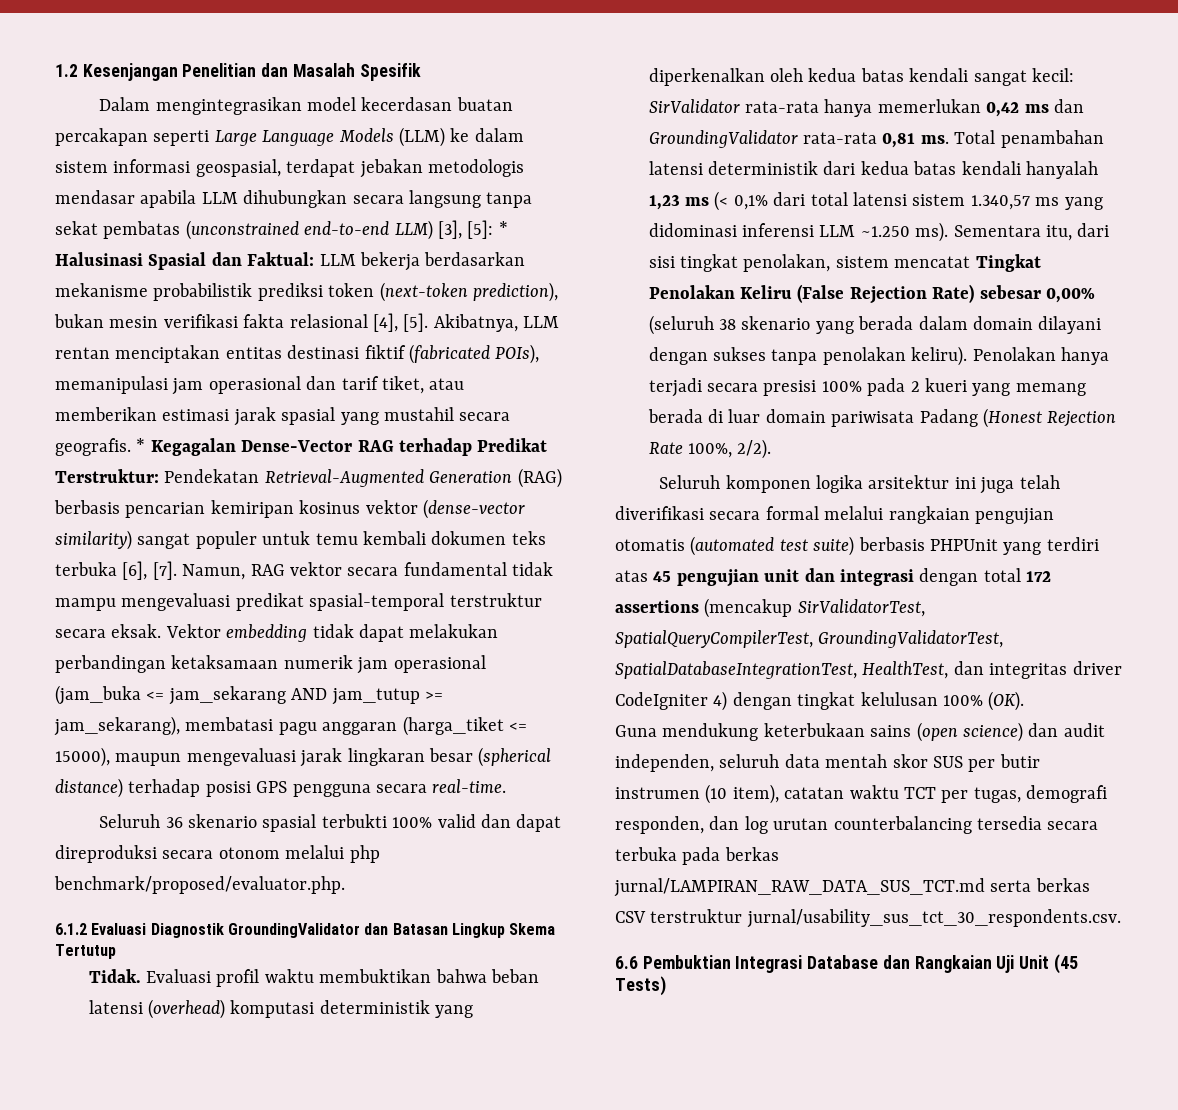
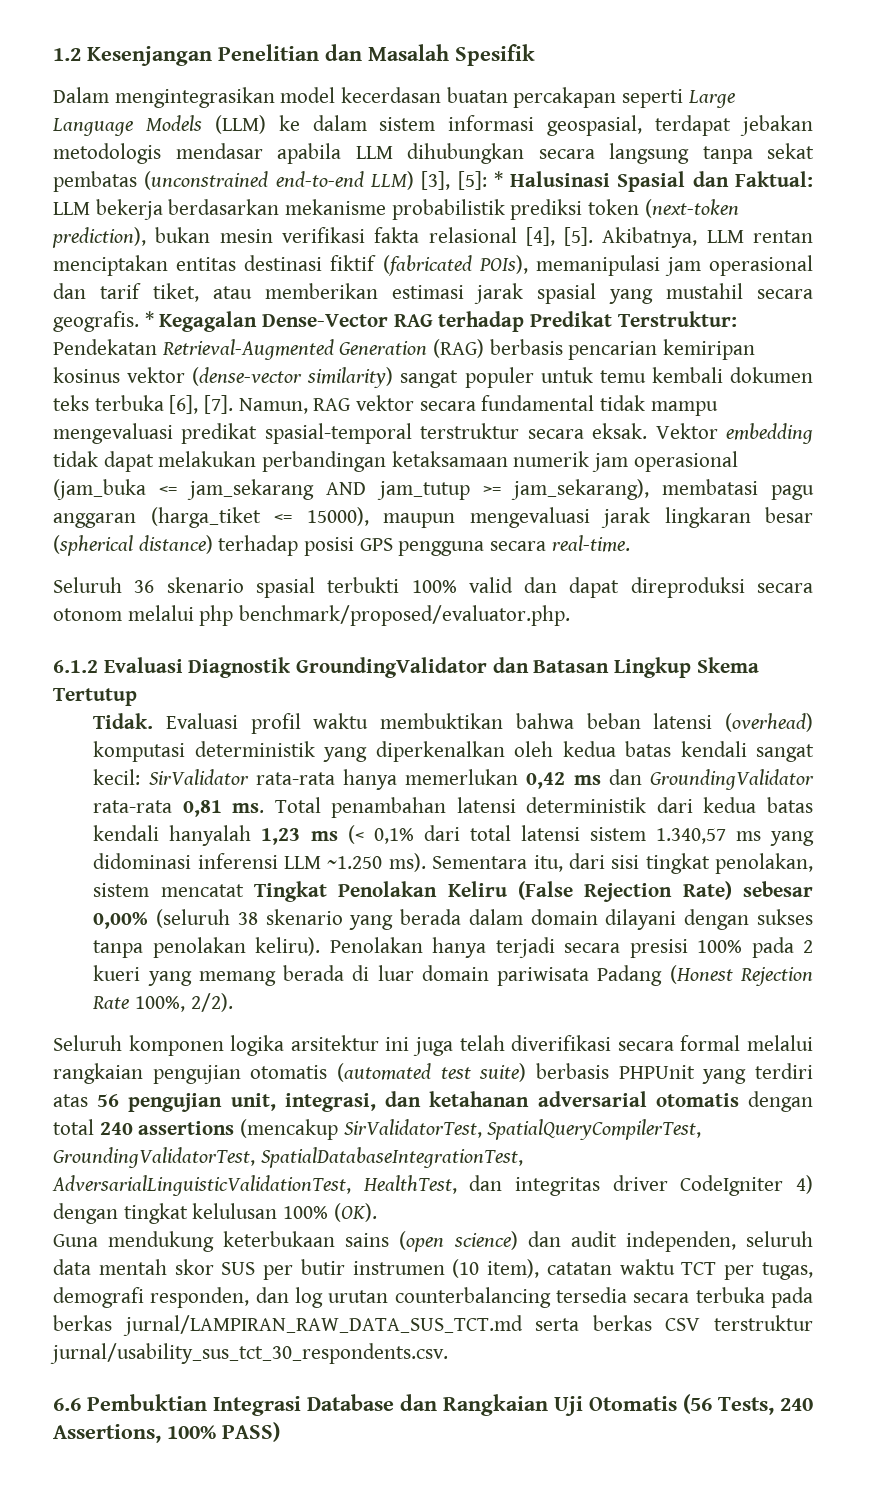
- Seluruh komponen logika arsitektur ini juga telah diverifikasi secara formal melalui rangkaian pengujian otomatis (automated test suite) berbasis PHPUnit yang terdiri atas 45 pengujian unit dan integrasi dengan total 172 assertions (mencakup SirValidatorTest, SpatialQueryCompilerTest, GroundingValidatorTest, SpatialDatabaseIntegrationTest, HealthTest, dan integritas driver CodeIgniter 4) dengan tingkat kelulusan 100% (OK).
+ Seluruh komponen logika arsitektur ini juga telah diverifikasi secara formal melalui rangkaian pengujian otomatis (automated test suite) berbasis PHPUnit yang terdiri atas 56 pengujian unit, integrasi, dan ketahanan adversarial otomatis dengan total 240 assertions (mencakup SirValidatorTest, SpatialQueryCompilerTest, GroundingValidatorTest, SpatialDatabaseIntegrationTest, AdversarialLinguisticValidationTest, HealthTest, dan integritas driver CodeIgniter 4) dengan tingkat kelulusan 100% (OK).
- 6.6 Pembuktian Integrasi Database dan Rangkaian Uji Unit (45 Tests)
+ 6.6 Pembuktian Integrasi Database dan Rangkaian Uji Otomatis (56 Tests, 240 Assertions, 100% PASS)

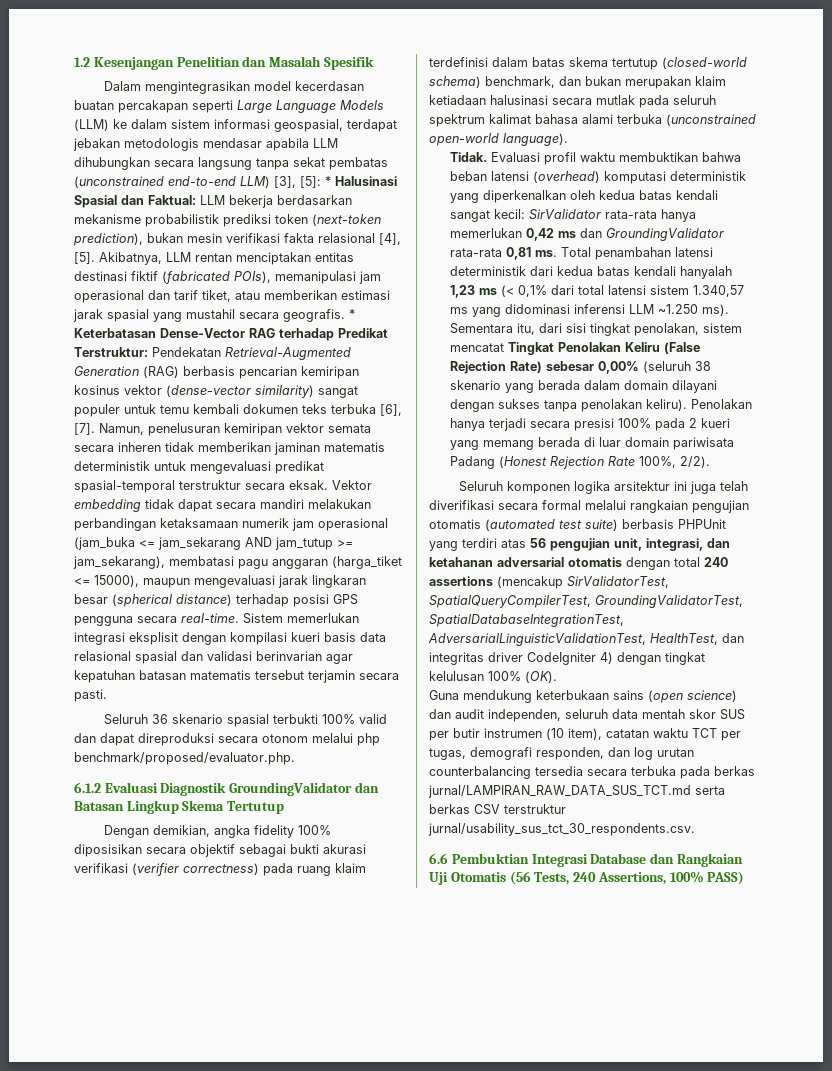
- * Kegagalan Dense-Vector RAG terhadap Predikat Terstruktur: Pendekatan Retrieval-Augmented Generation (RAG) berbasis pencarian kemiripan kosinus vektor (dense-vector similarity) sangat populer untuk temu kembali dokumen teks terbuka [6], [7].
+ * Keterbatasan Dense-Vector RAG terhadap Predikat Terstruktur: Pendekatan Retrieval-Augmented Generation (RAG) berbasis pencarian kemiripan kosinus vektor (dense-vector similarity) sangat populer untuk temu kembali dokumen teks terbuka [6], [7].
- Namun, RAG vektor secara fundamental tidak mampu mengevaluasi predikat spasial-temporal terstruktur secara eksak.
+ Namun, penelusuran kemiripan vektor semata secara inheren tidak memberikan jaminan matematis deterministik untuk mengevaluasi predikat spasial-temporal terstruktur secara eksak.
- Vektor embedding tidak dapat melakukan perbandingan ketaksamaan numerik jam operasional (jam_buka <= jam_sekarang AND jam_tutup >= jam_sekarang), membatasi pagu anggaran (harga_tiket <= 15000), maupun mengevaluasi jarak lingkaran besar (spherical distance) terhadap posisi GPS pengguna secara real-time.
+ Vektor embedding tidak dapat secara mandiri melakukan perbandingan ketaksamaan numerik jam operasional (jam_buka <= jam_sekarang AND jam_tutup >= jam_sekarang), membatasi pagu anggaran (harga_tiket <= 15000), maupun mengevaluasi jarak lingkaran besar (spherical distance) terhadap posisi GPS pengguna secara real-time. Sistem memerlukan integrasi eksplisit dengan kompilasi kueri basis data relasional spasial dan validasi berinvarian agar kepatuhan batasan matematis tersebut terjamin secara pasti.
+ Dengan demikian, angka fidelity 100% diposisikan secara objektif sebagai bukti akurasi verifikasi (verifier correctness) pada ruang klaim terdefinisi dalam batas skema tertutup (closed-world schema) benchmark, dan bukan merupakan klaim ketiadaan halusinasi secara mutlak pada seluruh spektrum kalimat bahasa alami terbuka (unconstrained open-world language).

